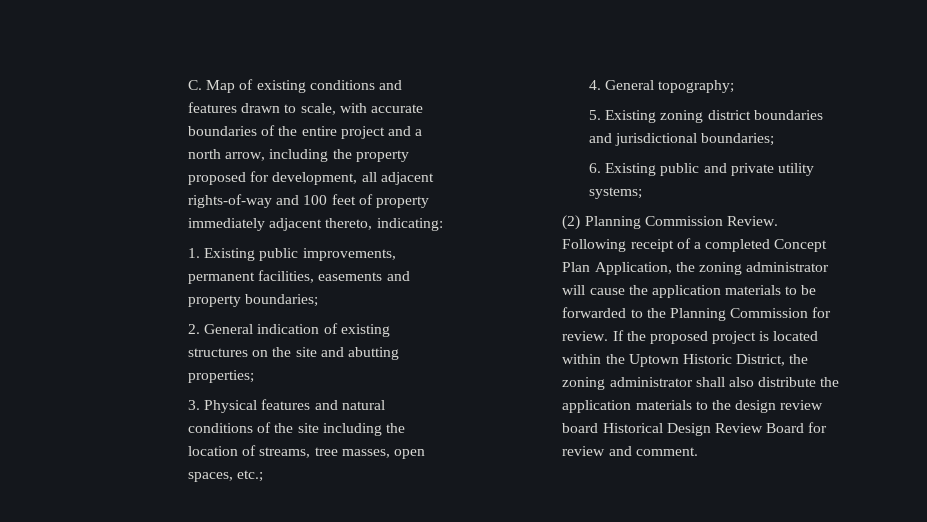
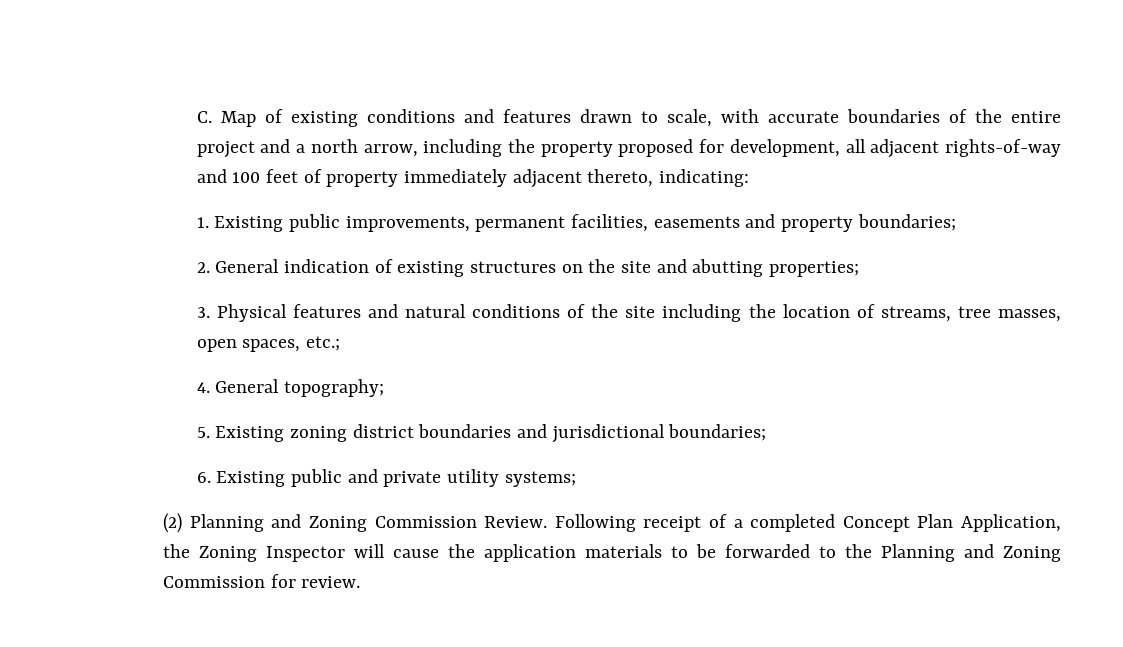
- (2) Planning Commission Review.
+ (2) Planning and Zoning Commission Review.
- Following receipt of a completed Concept Plan Application, the zoning administrator will cause the application materials to be forwarded to the Planning Commission for review. If the proposed project is located within the Uptown Historic District, the zoning administrator shall also distribute the application materials to the design review board Historical Design Review Board for review and comment.
+ Following receipt of a completed Concept Plan Application, the Zoning Inspector will cause the application materials to be forwarded to the Planning and Zoning Commission for review.

